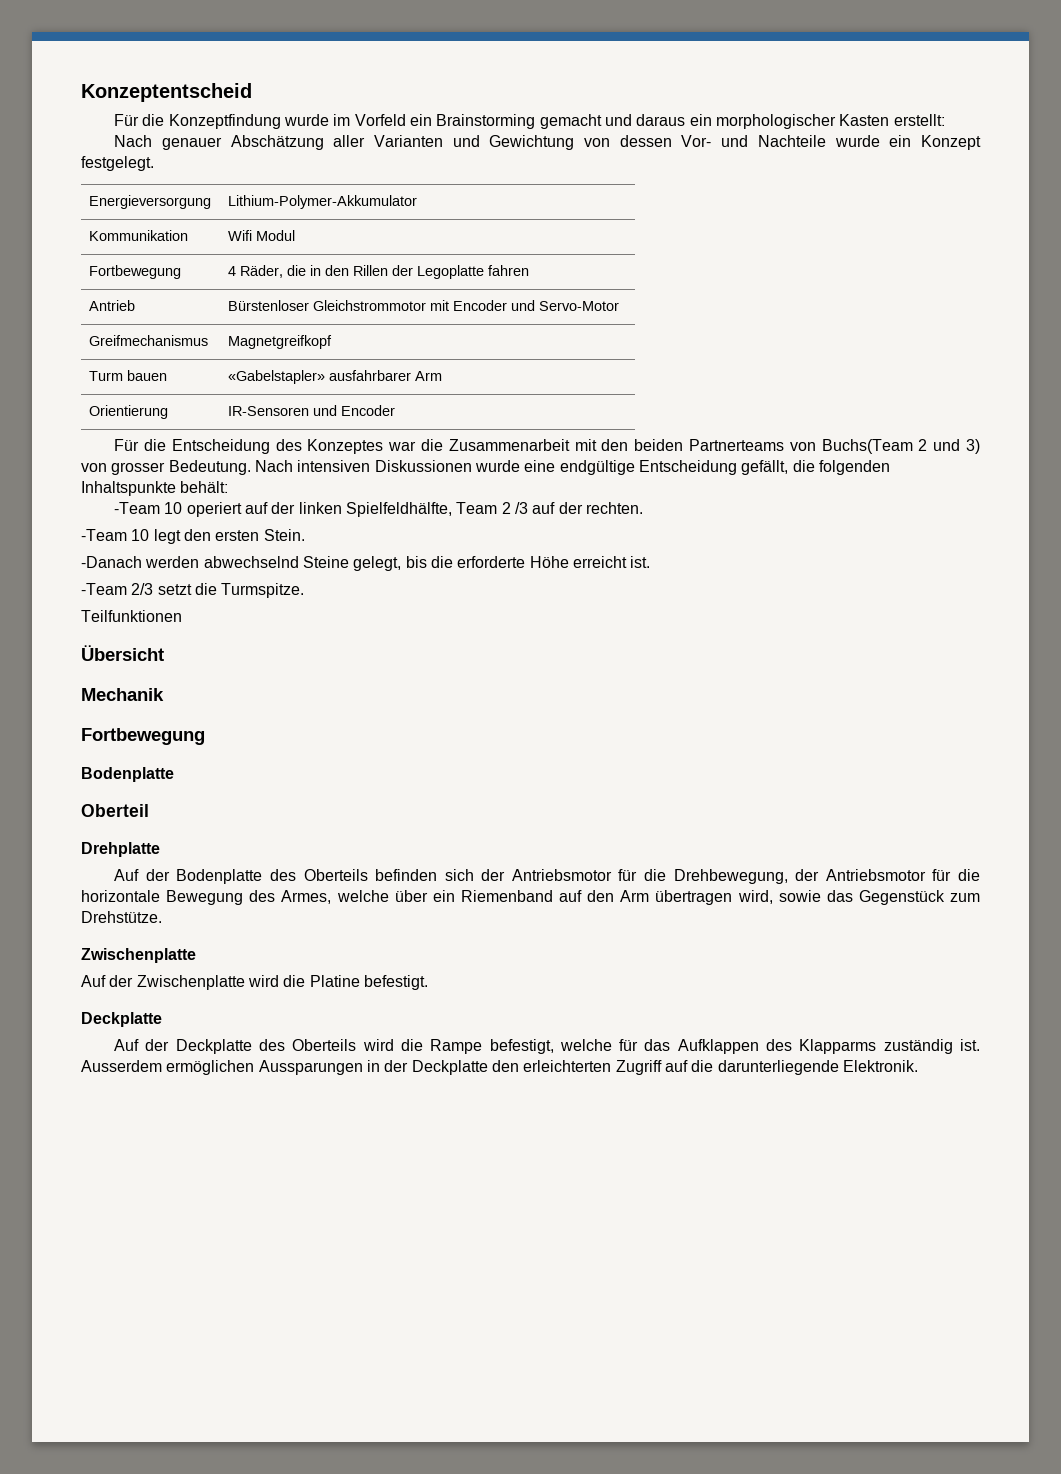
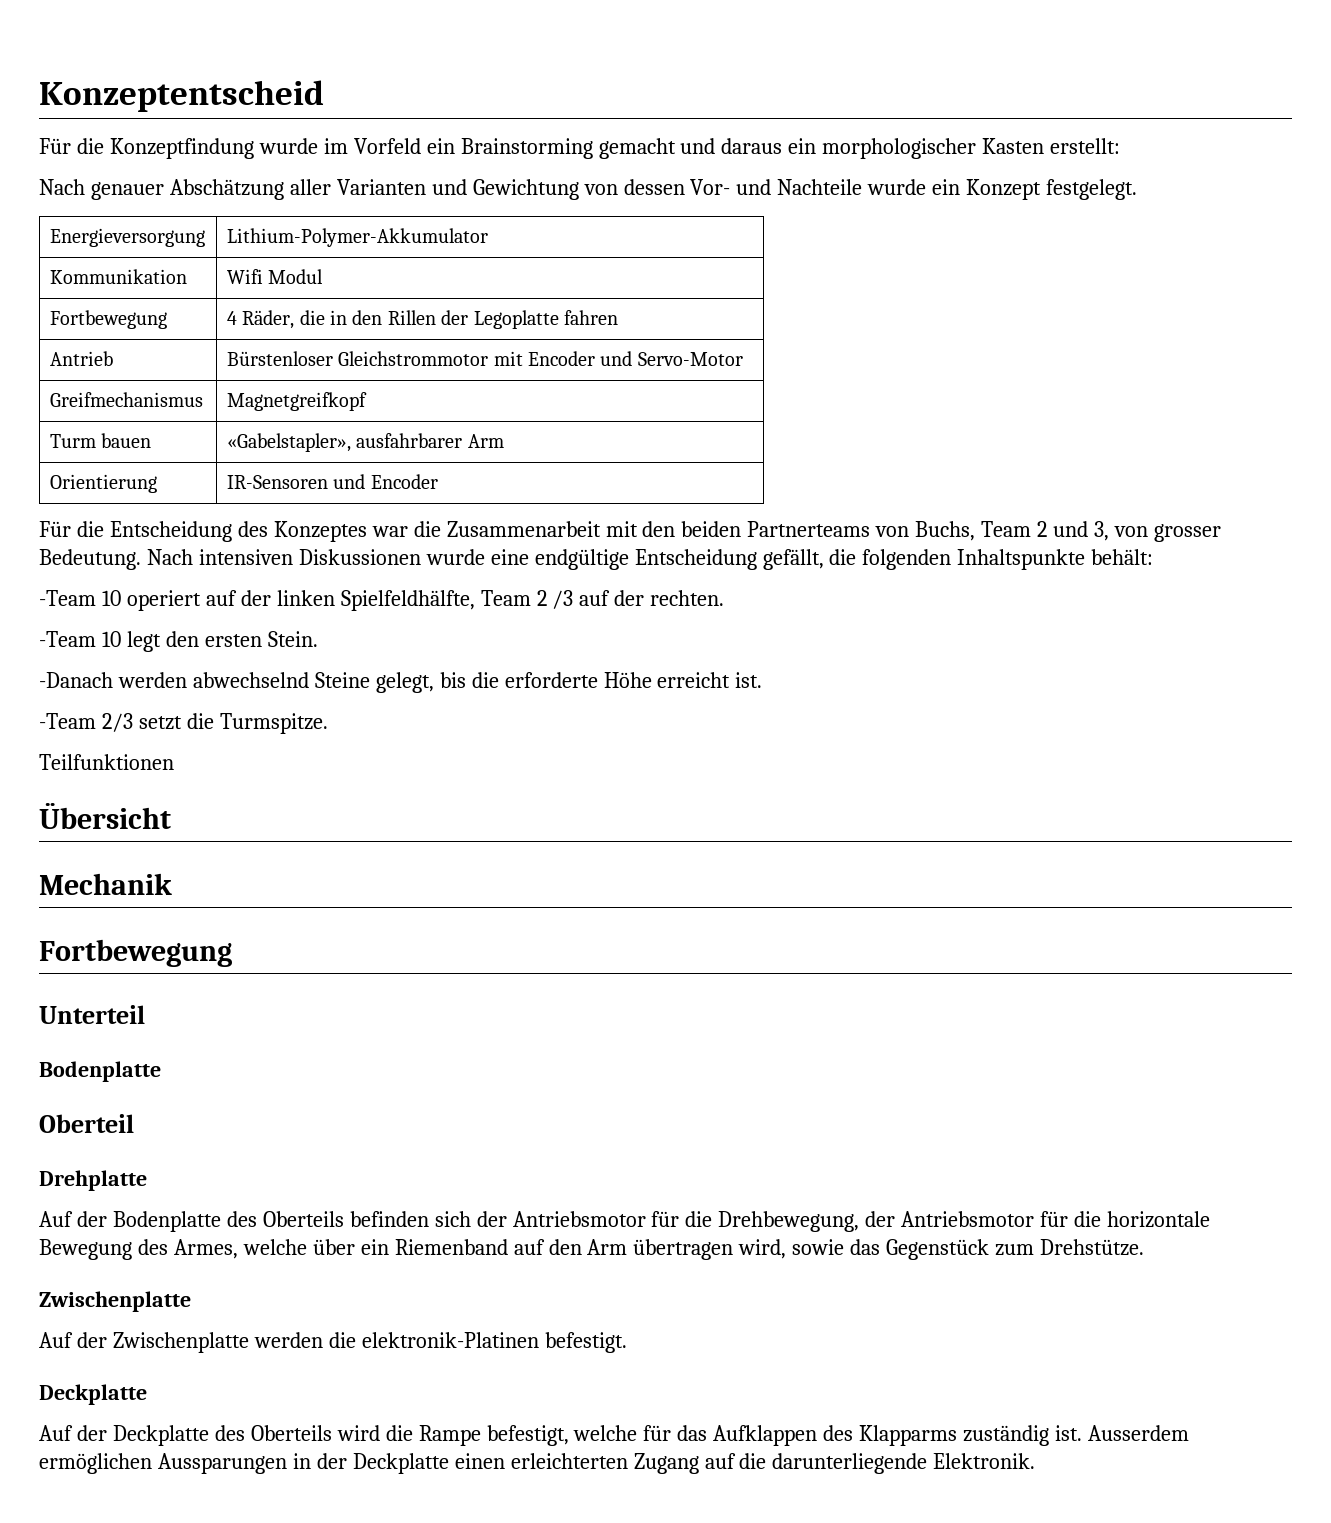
- Turm bauen | «Gabelstapler» ausfahrbarer Arm
+ Turm bauen | «Gabelstapler», ausfahrbarer Arm
- Für die Entscheidung des Konzeptes war die Zusammenarbeit mit den beiden Partnerteams von Buchs(Team 2 und 3) von grosser Bedeutung.
+ Für die Entscheidung des Konzeptes war die Zusammenarbeit mit den beiden Partnerteams von Buchs, Team 2 und 3, von grosser Bedeutung.
+ Unterteil
- Auf der Zwischenplatte wird die Platine befestigt.
+ Auf der Zwischenplatte werden die elektronik-Platinen befestigt.
- Ausserdem ermöglichen Aussparungen in der Deckplatte den erleichterten Zugriff auf die darunterliegende Elektronik.
+ Ausserdem ermöglichen Aussparungen in der Deckplatte einen erleichterten Zugang auf die darunterliegende Elektronik.

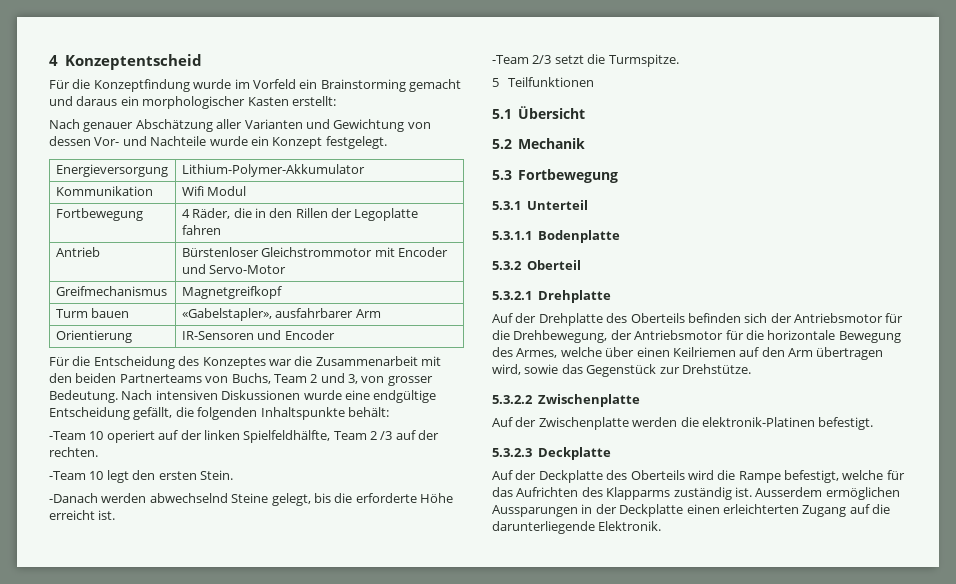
- Konzeptentscheid
+ 4 Konzeptentscheid
- Teilfunktionen
+ 5 Teilfunktionen
- Übersicht
+ 5.1 Übersicht
- Mechanik
- Fortbewegung
+ 5.2 Mechanik
+ 5.3 Fortbewegung
- Unterteil
- Bodenplatte
+ 5.3.1 Unterteil
+ 5.3.1.1 Bodenplatte
- Oberteil
+ 5.3.2 Oberteil
- Drehplatte
+ 5.3.2.1 Drehplatte
- Auf der Bodenplatte des Oberteils befinden sich der Antriebsmotor für die Drehbewegung, der Antriebsmotor für die horizontale Bewegung des Armes, welche über ein Riemenband auf den Arm übertragen wird, sowie das Gegenstück zum Drehstütze.
- Zwischenplatte
+ Auf der Drehplatte des Oberteils befinden sich der Antriebsmotor für die Drehbewegung, der Antriebsmotor für die horizontale Bewegung des Armes, welche über einen Keilriemen auf den Arm übertragen wird, sowie das Gegenstück zur Drehstütze.
+ 5.3.2.2 Zwischenplatte
  Auf der Zwischenplatte werden die elektronik-Platinen befestigt.
- Deckplatte
+ 5.3.2.3 Deckplatte
- Auf der Deckplatte des Oberteils wird die Rampe befestigt, welche für das Aufklappen des Klapparms zuständig ist.
+ Auf der Deckplatte des Oberteils wird die Rampe befestigt, welche für das Aufrichten des Klapparms zuständig ist.

